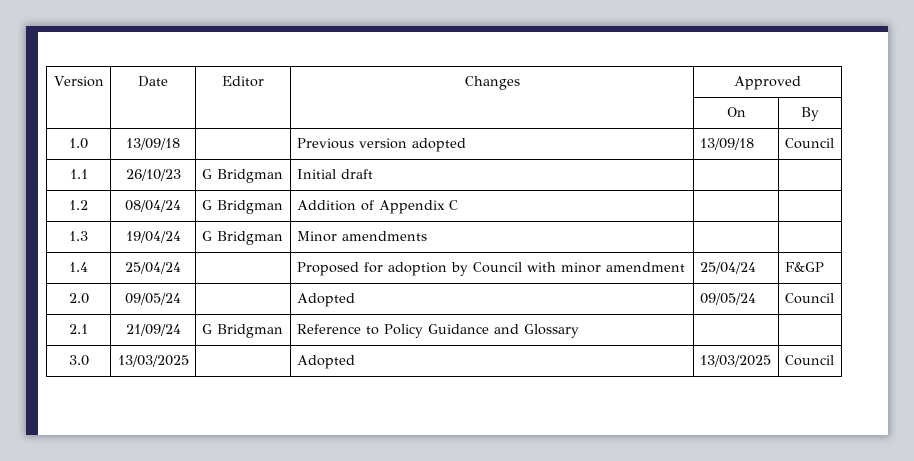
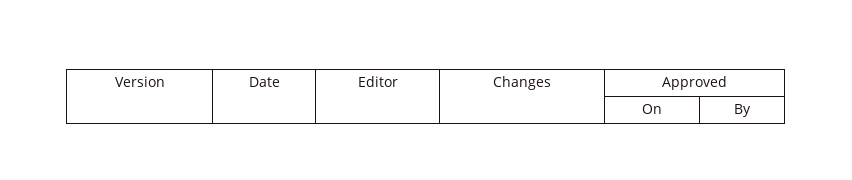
- 1.0 | 13/09/18 | | Previous version adopted | 13/09/18 | Council
- 1.1 | 26/10/23 | G Bridgman | Initial draft | |
- 1.2 | 08/04/24 | G Bridgman | Addition of Appendix C | |
- 1.3 | 19/04/24 | G Bridgman | Minor amendments | |
- 1.4 | 25/04/24 | | Proposed for adoption by Council with minor amendment | 25/04/24 | F&GP
- 2.0 | 09/05/24 | | Adopted | 09/05/24 | Council
- 2.1 | 21/09/24 | G Bridgman | Reference to Policy Guidance and Glossary | |
- 3.0 | 13/03/2025 | | Adopted | 13/03/2025 | Council

